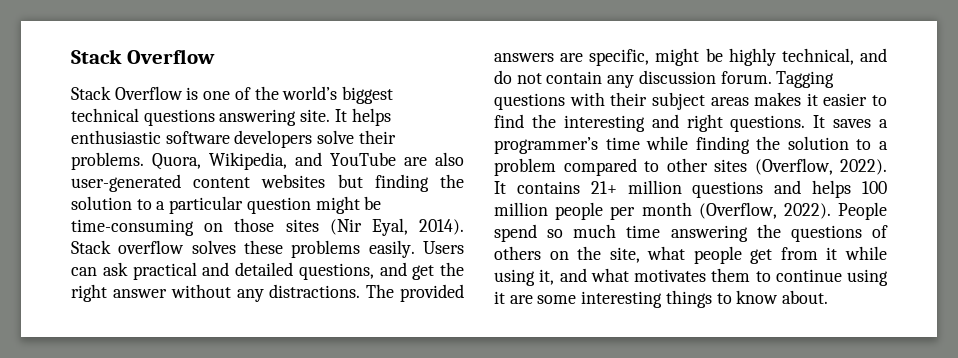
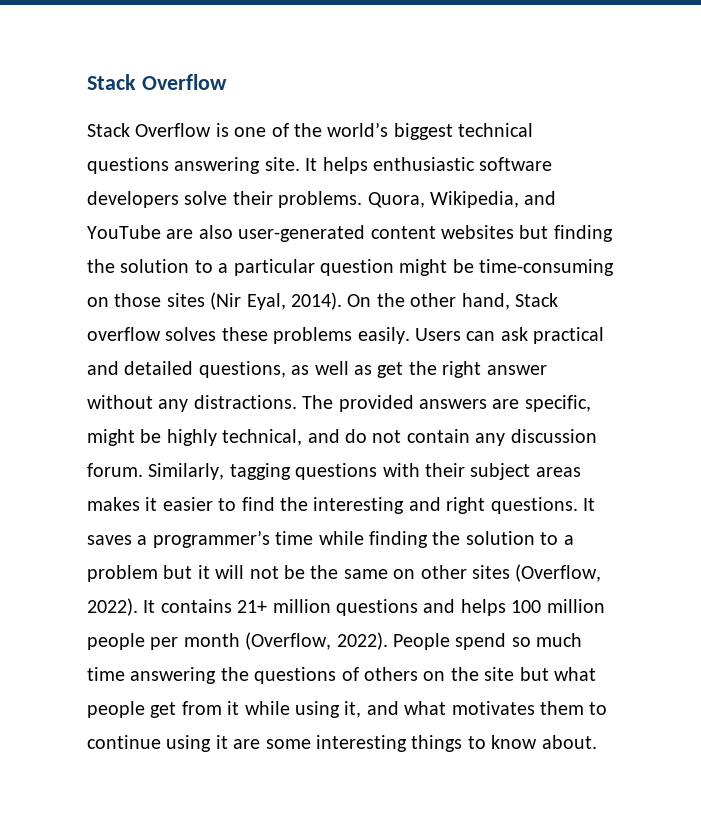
- Stack overflow solves these problems easily.
+ On the other hand, Stack overflow solves these problems easily.
- Users can ask practical and detailed questions, and get the right answer without any distractions.
+ Users can ask practical and detailed questions, as well as get the right answer without any distractions.
- Tagging questions with their subject areas makes it easier to find the interesting and right questions.
+ Similarly, tagging questions with their subject areas makes it easier to find the interesting and right questions.
- It saves a programmer’s time while finding the solution to a problem compared to other sites (Overflow, 2022).
+ It saves a programmer’s time while finding the solution to a problem but it will not be the same on other sites (Overflow, 2022).
- People spend so much time answering the questions of others on the site, what people get from it while using it, and what motivates them to continue using it are some interesting things to know about.
+ People spend so much time answering the questions of others on the site but what people get from it while using it, and what motivates them to continue using it are some interesting things to know about.

